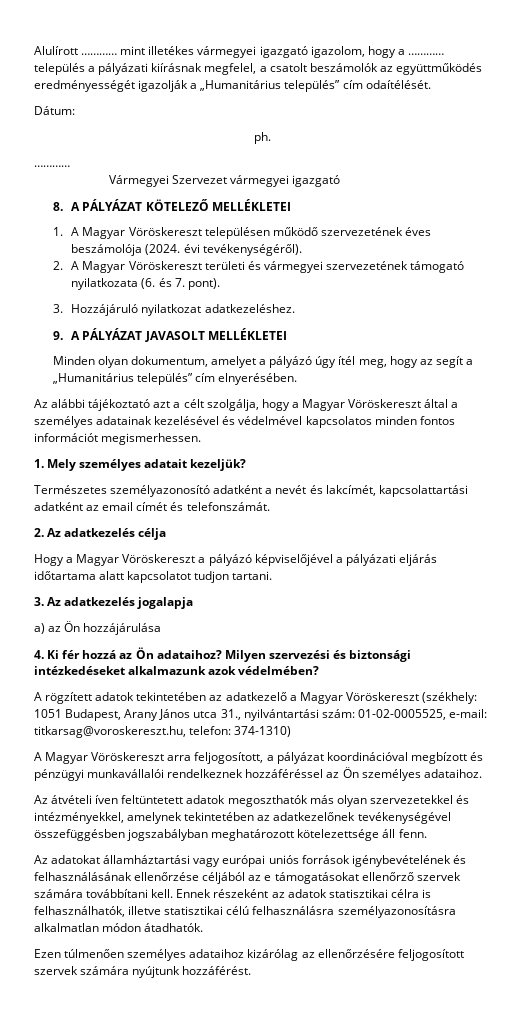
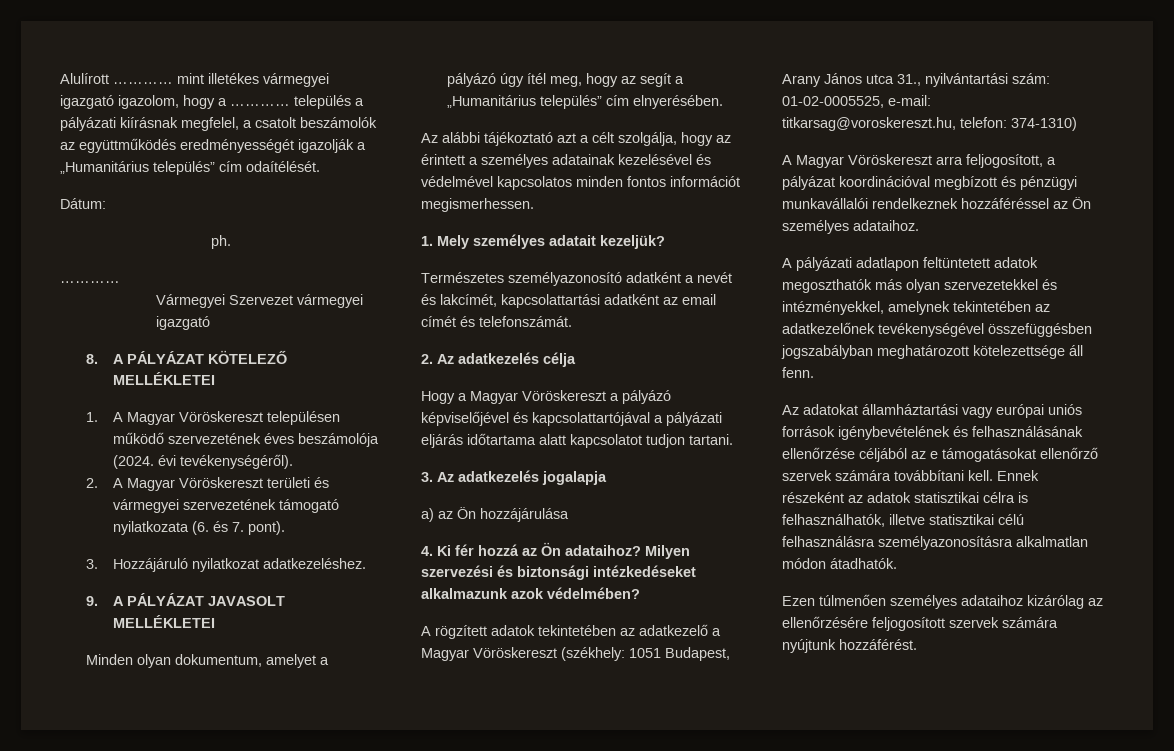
- Az alábbi tájékoztató azt a célt szolgálja, hogy a Magyar Vöröskereszt által a személyes adatainak kezelésével és védelmével kapcsolatos minden fontos információt megismerhessen.
+ Az alábbi tájékoztató azt a célt szolgálja, hogy az érintett a személyes adatainak kezelésével és védelmével kapcsolatos minden fontos információt megismerhessen.
- Hogy a Magyar Vöröskereszt a pályázó képviselőjével a pályázati eljárás időtartama alatt kapcsolatot tudjon tartani.
+ Hogy a Magyar Vöröskereszt a pályázó képviselőjével és kapcsolattartójával a pályázati eljárás időtartama alatt kapcsolatot tudjon tartani.
- Az átvételi íven feltüntetett adatok megoszthatók más olyan szervezetekkel és intézményekkel, amelynek tekintetében az adatkezelőnek tevékenységével összefüggésben jogszabályban meghatározott kötelezettsége áll fenn.
+ A pályázati adatlapon feltüntetett adatok megoszthatók más olyan szervezetekkel és intézményekkel, amelynek tekintetében az adatkezelőnek tevékenységével összefüggésben jogszabályban meghatározott kötelezettsége áll fenn.

